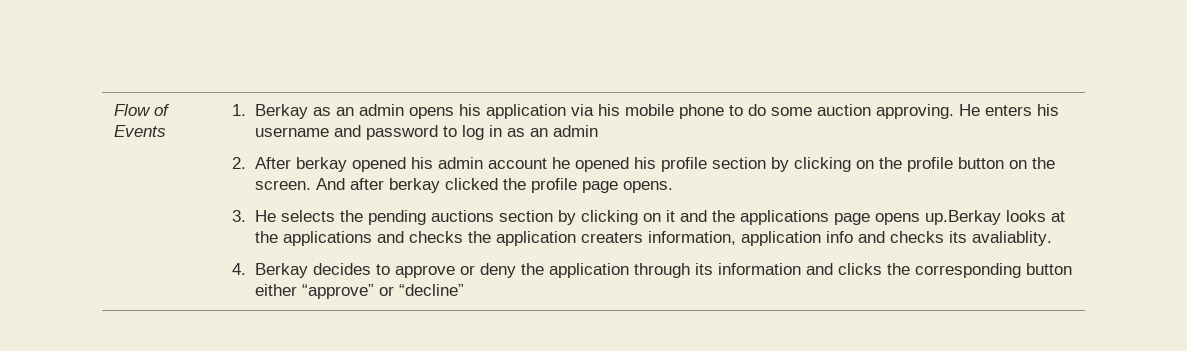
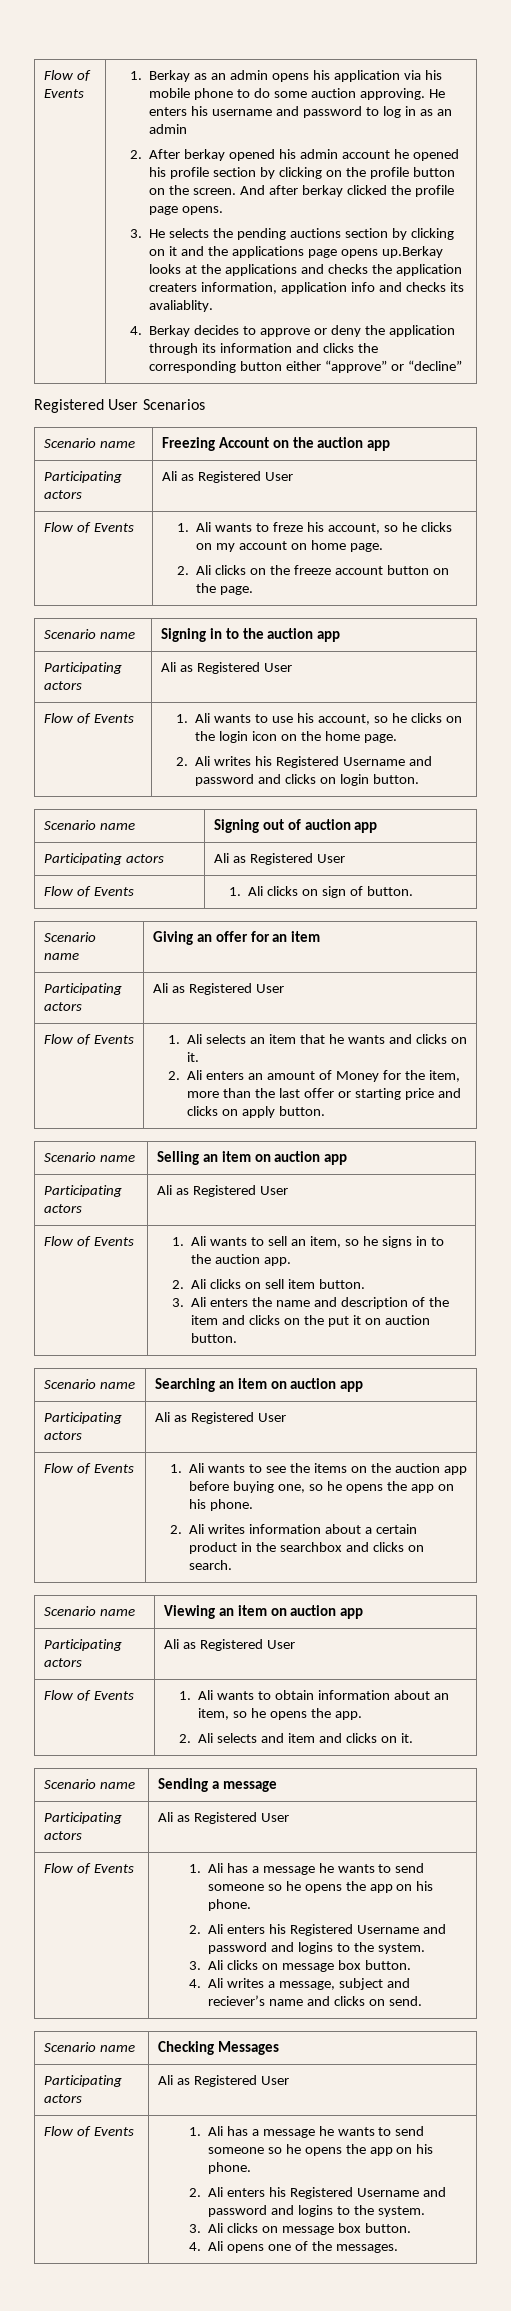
+ Registered User Scenarios
+ Scenario name | Freezing Account on the auction app
+ Participating actors | Ali as Registered User
+ Flow of Events | 1. Ali wants to freze his account, so he clicks on my account on home page.
+ 2. Ali clicks on the freeze account button on the page.
+ Scenario name | Signing in to the auction app
+ Participating actors | Ali as Registered User
+ Flow of Events | 1. Ali wants to use his account, so he clicks on the login icon on the home page.
+ 2. Ali writes his Registered Username and password and clicks on login button.
+ Scenario name | Signing out of auction app
+ Participating actors | Ali as Registered User
+ Flow of Events | 1. Ali clicks on sign of button.
+ Scenario name | Giving an offer for an item
+ Participating actors | Ali as Registered User
+ Flow of Events | 1. Ali selects an item that he wants and clicks on it.
+ 2. Ali enters an amount of Money for the item, more than the last offer or starting price and clicks on apply button.
+ Scenario name | Selling an item on auction app
+ Participating actors | Ali as Registered User
+ Flow of Events | 1. Ali wants to sell an item, so he signs in to the auction app.
+ 2. Ali clicks on sell item button.
+ 3. Ali enters the name and description of the item and clicks on the put it on auction button.
+ Scenario name | Searching an item on auction app
+ Participating actors | Ali as Registered User
+ Flow of Events | 1. Ali wants to see the items on the auction app before buying one, so he opens the app on his phone.
+ 2. Ali writes information about a certain product in the searchbox and clicks on search.
+ Scenario name | Viewing an item on auction app
+ Participating actors | Ali as Registered User
+ Flow of Events | 1. Ali wants to obtain information about an item, so he opens the app.
+ 2. Ali selects and item and clicks on it.
+ Scenario name | Sending a message
+ Participating actors | Ali as Registered User
+ Flow of Events | 1. Ali has a message he wants to send someone so he opens the app on his phone.
+ 2. Ali enters his Registered Username and password and logins to the system.
+ 3. Ali clicks on message box button.
+ 4. Ali writes a message, subject and reciever’s name and clicks on send.
+ Scenario name | Checking Messages
+ Participating actors | Ali as Registered User
+ Flow of Events | 1. Ali has a message he wants to send someone so he opens the app on his phone.
+ 2. Ali enters his Registered Username and password and logins to the system.
+ 3. Ali clicks on message box button.
+ 4. Ali opens one of the messages.

